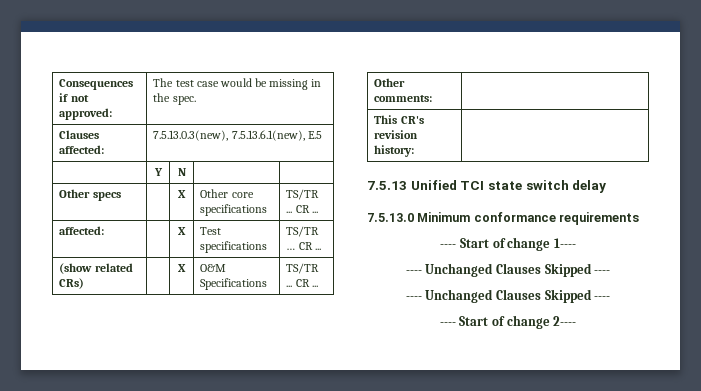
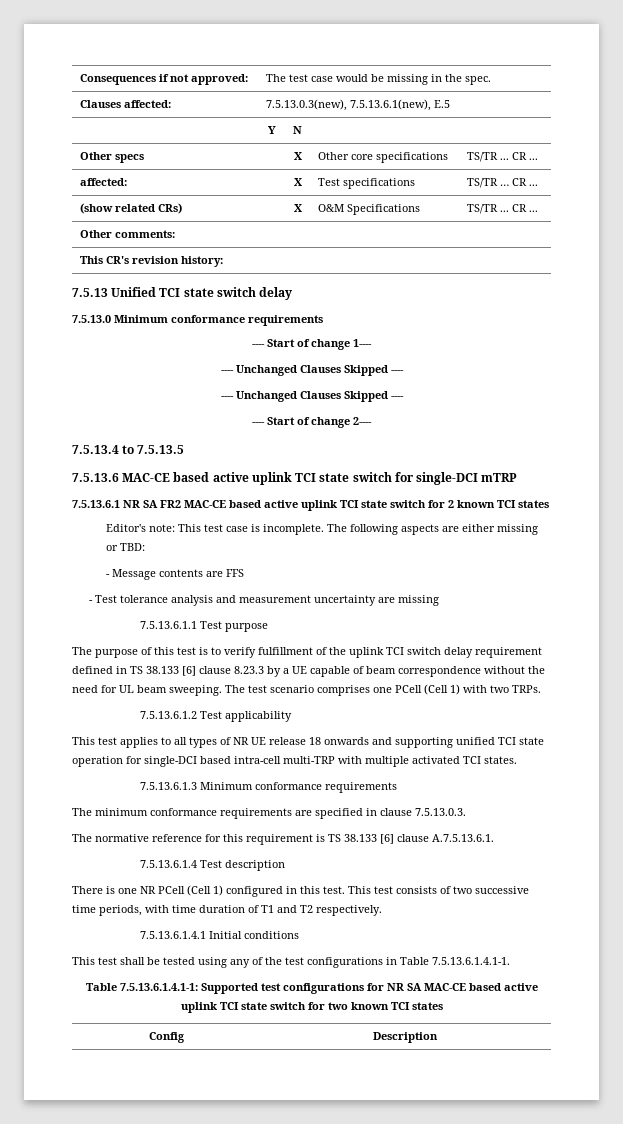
+ 7.5.13.4 to 7.5.13.5
+ 7.5.13.6 MAC-CE based active uplink TCI state switch for single-DCI mTRP
+ 7.5.13.6.1 NR SA FR2 MAC-CE based active uplink TCI state switch for 2 known TCI states
+ Editor's note: This test case is incomplete. The following aspects are either missing or TBD:
+ - Message contents are FFS
+ - Test tolerance analysis and measurement uncertainty are missing
+ 7.5.13.6.1.1 Test purpose
+ The purpose of this test is to verify fulfillment of the uplink TCI switch delay requirement defined in TS 38.133 [6] clause 8.23.3 by a UE capable of beam correspondence without the need for UL beam sweeping. The test scenario comprises one PCell (Cell 1) with two TRPs.
+ 7.5.13.6.1.2 Test applicability
+ This test applies to all types of NR UE release 18 onwards and supporting unified TCI state operation for single-DCI based intra-cell multi-TRP with multiple activated TCI states.
+ 7.5.13.6.1.3 Minimum conformance requirements
+ The minimum conformance requirements are specified in clause 7.5.13.0.3.
+ The normative reference for this requirement is TS 38.133 [6] clause A.7.5.13.6.1.
+ 7.5.13.6.1.4 Test description
+ There is one NR PCell (Cell 1) configured in this test. This test consists of two successive time periods, with time duration of T1 and T2 respectively.
+ 7.5.13.6.1.4.1 Initial conditions
+ This test shall be tested using any of the test configurations in Table 7.5.13.6.1.4.1-1.
+ Table 7.5.13.6.1.4.1-1: Supported test configurations for NR SA MAC-CE based active uplink TCI state switch for two known TCI states
+ Config | Description

